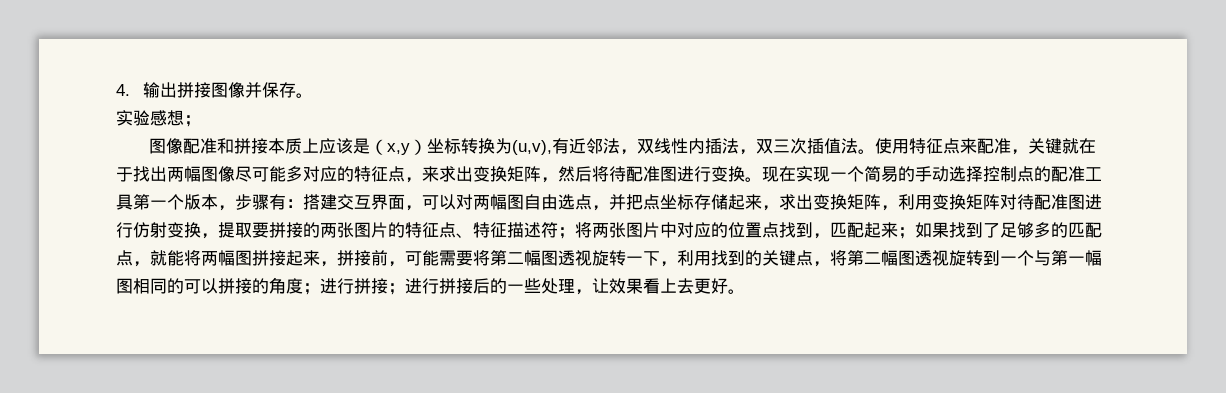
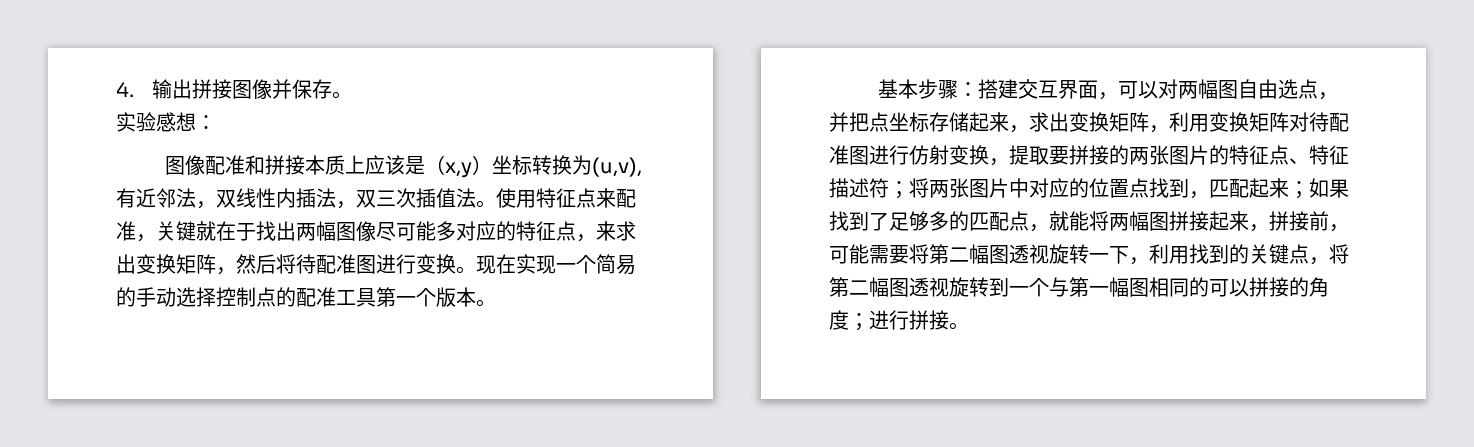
- 实验感想；
+ 实验感想：
- 现在实现一个简易的手动选择控制点的配准工具第一个版本，步骤有：
+ 现在实现一个简易的手动选择控制点的配准工具第一个版本。
+ 基本步骤：
- 进行拼接；进行拼接后的一些处理，让效果看上去更好。
+ 进行拼接。

